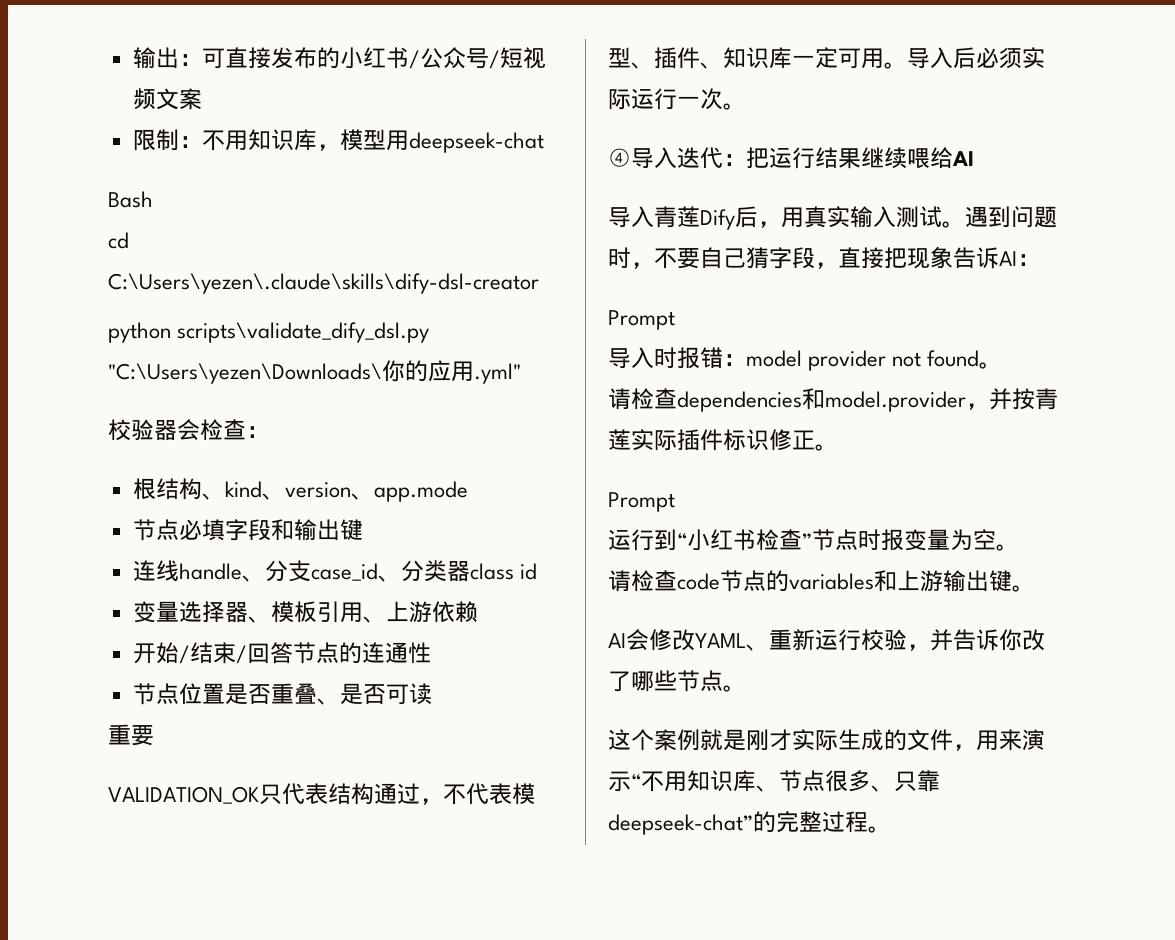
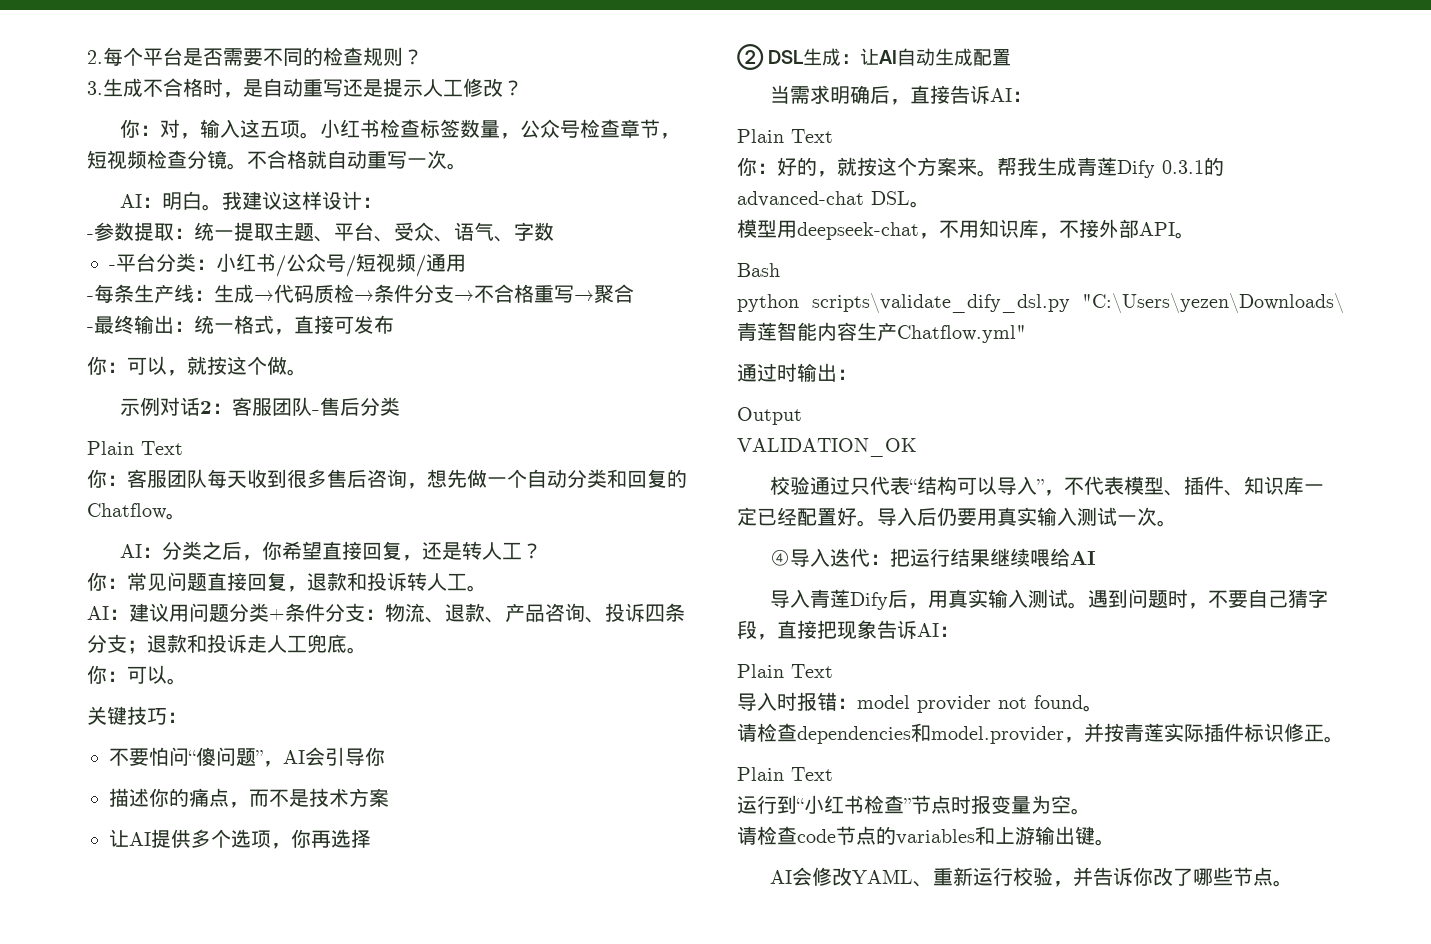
- 输出：可直接发布的小红书/公众号/短视频文案
- 限制：不用知识库，模型用deepseek-chat
+ 2.每个平台是否需要不同的检查规则？
+ 3.生成不合格时，是自动重写还是提示人工修改？
+ 你：对，输入这五项。小红书检查标签数量，公众号检查章节，短视频检查分镜。不合格就自动重写一次。
+ AI：明白。我建议这样设计：
+ -参数提取：统一提取主题、平台、受众、语气、字数
+ -平台分类：小红书/公众号/短视频/通用
+ -每条生产线：生成→代码质检→条件分支→不合格重写→聚合
+ -最终输出：统一格式，直接可发布
+ 你：可以，就按这个做。
+ 示例对话2：客服团队-售后分类
+ Plain Text
+ 你：客服团队每天收到很多售后咨询，想先做一个自动分类和回复的Chatflow。
+ AI：分类之后，你希望直接回复，还是转人工？
+ 你：常见问题直接回复，退款和投诉转人工。
+ AI：建议用问题分类+条件分支：物流、退款、产品咨询、投诉四条分支；退款和投诉走人工兜底。
+ 你：可以。
+ 关键技巧：
+ 不要怕问“傻问题”，AI会引导你
+ 描述你的痛点，而不是技术方案
+ 让AI提供多个选项，你再选择
+ ② DSL生成：让AI自动生成配置
+ 当需求明确后，直接告诉AI：
+ Plain Text
+ 你：好的，就按这个方案来。帮我生成青莲Dify 0.3.1的advanced-chat DSL。
+ 模型用deepseek-chat，不用知识库，不接外部API。
- cd C:\Users\yezen\.claude\skills\dify-dsl-creator
- python scripts\validate_dify_dsl.py "C:\Users\yezen\Downloads\你的应用.yml"
- 校验器会检查：
- 根结构、kind、version、app.mode
- 节点必填字段和输出键
- 连线handle、分支case_id、分类器class id
- 变量选择器、模板引用、上游依赖
- 开始/结束/回答节点的连通性
- 节点位置是否重叠、是否可读
- 重要
- VALIDATION_OK只代表结构通过，不代表模型、插件、知识库一定可用。导入后必须实际运行一次。
+ python scripts\validate_dify_dsl.py "C:\Users\yezen\Downloads\青莲智能内容生产Chatflow.yml"
+ 通过时输出：
+ Output
+ VALIDATION_OK
+ 校验通过只代表“结构可以导入”，不代表模型、插件、知识库一定已经配置好。导入后仍要用真实输入测试一次。
  遇到问题时，不要自己猜字段，直接把现象告诉AI：
- Prompt
+ Plain Text
  请检查dependencies和model.provider，并按青莲实际插件标识修正。
- Prompt
+ Plain Text
- 这个案例就是刚才实际生成的文件，用来演示“不用知识库、节点很多、只靠deepseek-chat”的完整过程。

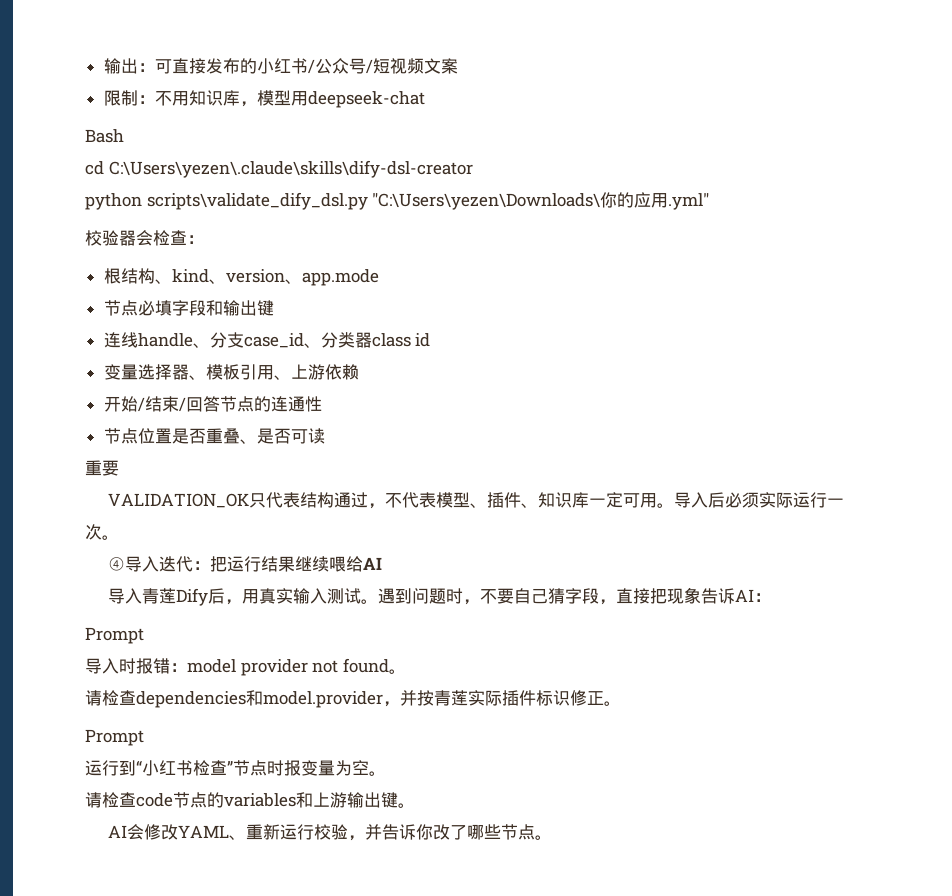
- 2.每个平台是否需要不同的检查规则？
- 3.生成不合格时，是自动重写还是提示人工修改？
- 你：对，输入这五项。小红书检查标签数量，公众号检查章节，短视频检查分镜。不合格就自动重写一次。
- AI：明白。我建议这样设计：
- -参数提取：统一提取主题、平台、受众、语气、字数
- -平台分类：小红书/公众号/短视频/通用
- -每条生产线：生成→代码质检→条件分支→不合格重写→聚合
- -最终输出：统一格式，直接可发布
- 你：可以，就按这个做。
- 示例对话2：客服团队-售后分类
- Plain Text
- 你：客服团队每天收到很多售后咨询，想先做一个自动分类和回复的Chatflow。
- AI：分类之后，你希望直接回复，还是转人工？
- 你：常见问题直接回复，退款和投诉转人工。
- AI：建议用问题分类+条件分支：物流、退款、产品咨询、投诉四条分支；退款和投诉走人工兜底。
- 你：可以。
- 关键技巧：
- 不要怕问“傻问题”，AI会引导你
- 描述你的痛点，而不是技术方案
- 让AI提供多个选项，你再选择
- ② DSL生成：让AI自动生成配置
- 当需求明确后，直接告诉AI：
- Plain Text
- 你：好的，就按这个方案来。帮我生成青莲Dify 0.3.1的advanced-chat DSL。
- 模型用deepseek-chat，不用知识库，不接外部API。
+ 输出：可直接发布的小红书/公众号/短视频文案
+ 限制：不用知识库，模型用deepseek-chat
+ cd C:\Users\yezen\.claude\skills\dify-dsl-creator
- python scripts\validate_dify_dsl.py "C:\Users\yezen\Downloads\青莲智能内容生产Chatflow.yml"
- 通过时输出：
- Output
- VALIDATION_OK
- 校验通过只代表“结构可以导入”，不代表模型、插件、知识库一定已经配置好。导入后仍要用真实输入测试一次。
+ python scripts\validate_dify_dsl.py "C:\Users\yezen\Downloads\你的应用.yml"
+ 校验器会检查：
+ 根结构、kind、version、app.mode
+ 节点必填字段和输出键
+ 连线handle、分支case_id、分类器class id
+ 变量选择器、模板引用、上游依赖
+ 开始/结束/回答节点的连通性
+ 节点位置是否重叠、是否可读
+ 重要
+ VALIDATION_OK只代表结构通过，不代表模型、插件、知识库一定可用。导入后必须实际运行一次。
  遇到问题时，不要自己猜字段，直接把现象告诉AI：
- Plain Text
+ Prompt
  请检查dependencies和model.provider，并按青莲实际插件标识修正。
- Plain Text
+ Prompt

